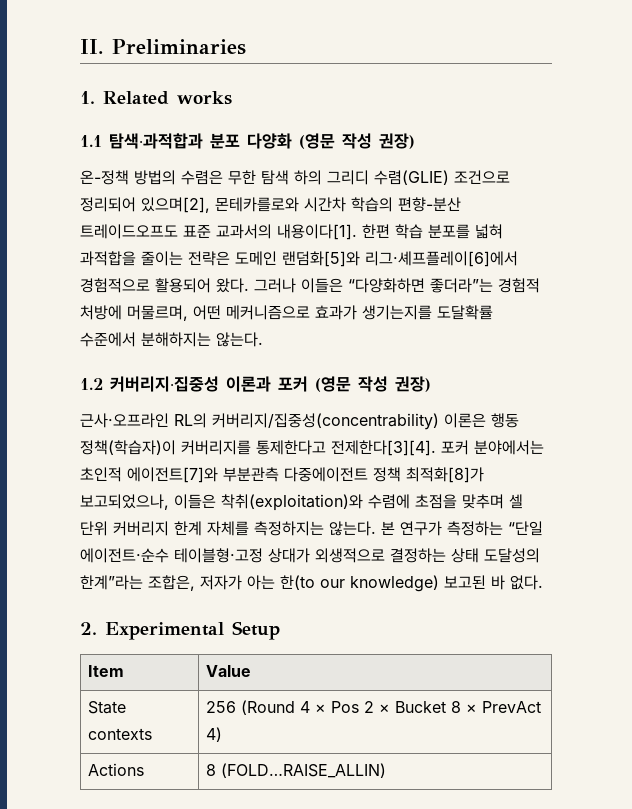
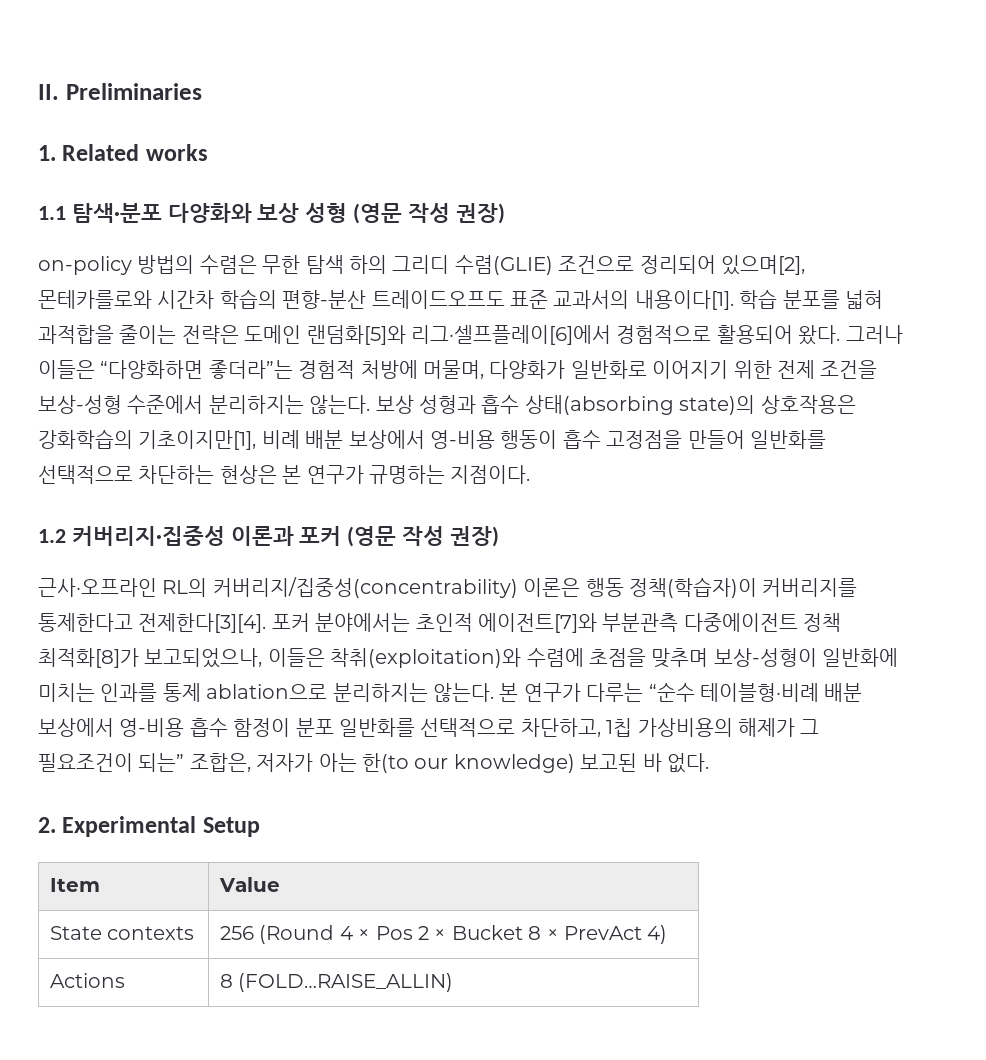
- 1.1 탐색·과적합과 분포 다양화 (영문 작성 권장)
- 온-정책 방법의 수렴은 무한 탐색 하의 그리디 수렴(GLIE) 조건으로 정리되어 있으며[2], 몬테카를로와 시간차 학습의 편향-분산 트레이드오프도 표준 교과서의 내용이다[1].
+ 1.1 탐색·분포 다양화와 보상 성형 (영문 작성 권장)
+ on-policy 방법의 수렴은 무한 탐색 하의 그리디 수렴(GLIE) 조건으로 정리되어 있으며[2], 몬테카를로와 시간차 학습의 편향-분산 트레이드오프도 표준 교과서의 내용이다[1].
- 한편 학습 분포를 넓혀 과적합을 줄이는 전략은 도메인 랜덤화[5]와 리그·셰프플레이[6]에서 경험적으로 활용되어 왔다.
+ 학습 분포를 넓혀 과적합을 줄이는 전략은 도메인 랜덤화[5]와 리그·셀프플레이[6]에서 경험적으로 활용되어 왔다.
- 그러나 이들은 “다양화하면 좋더라”는 경험적 처방에 머물르며, 어떤 메커니즘으로 효과가 생기는지를 도달확률 수준에서 분해하지는 않는다.
+ 그러나 이들은 “다양화하면 좋더라”는 경험적 처방에 머물며, 다양화가 일반화로 이어지기 위한 전제 조건을 보상-성형 수준에서 분리하지는 않는다. 보상 성형과 흡수 상태(absorbing state)의 상호작용은 강화학습의 기초이지만[1], 비례 배분 보상에서 영-비용 행동이 흡수 고정점을 만들어 일반화를 선택적으로 차단하는 현상은 본 연구가 규명하는 지점이다.
- 포커 분야에서는 초인적 에이전트[7]와 부분관측 다중에이전트 정책 최적화[8]가 보고되었으나, 이들은 착취(exploitation)와 수렴에 초점을 맞추며 셀 단위 커버리지 한계 자체를 측정하지는 않는다. 본 연구가 측정하는 “단일 에이전트·순수 테이블형·고정 상대가 외생적으로 결정하는 상태 도달성의 한계”라는 조합은, 저자가 아는 한(to our knowledge) 보고된 바 없다.
+ 포커 분야에서는 초인적 에이전트[7]와 부분관측 다중에이전트 정책 최적화[8]가 보고되었으나, 이들은 착취(exploitation)와 수렴에 초점을 맞추며 보상-성형이 일반화에 미치는 인과를 통제 ablation으로 분리하지는 않는다. 본 연구가 다루는 “순수 테이블형·비례 배분 보상에서 영-비용 흡수 함정이 분포 일반화를 선택적으로 차단하고, 1칩 가상비용의 해제가 그 필요조건이 되는” 조합은, 저자가 아는 한(to our knowledge) 보고된 바 없다.

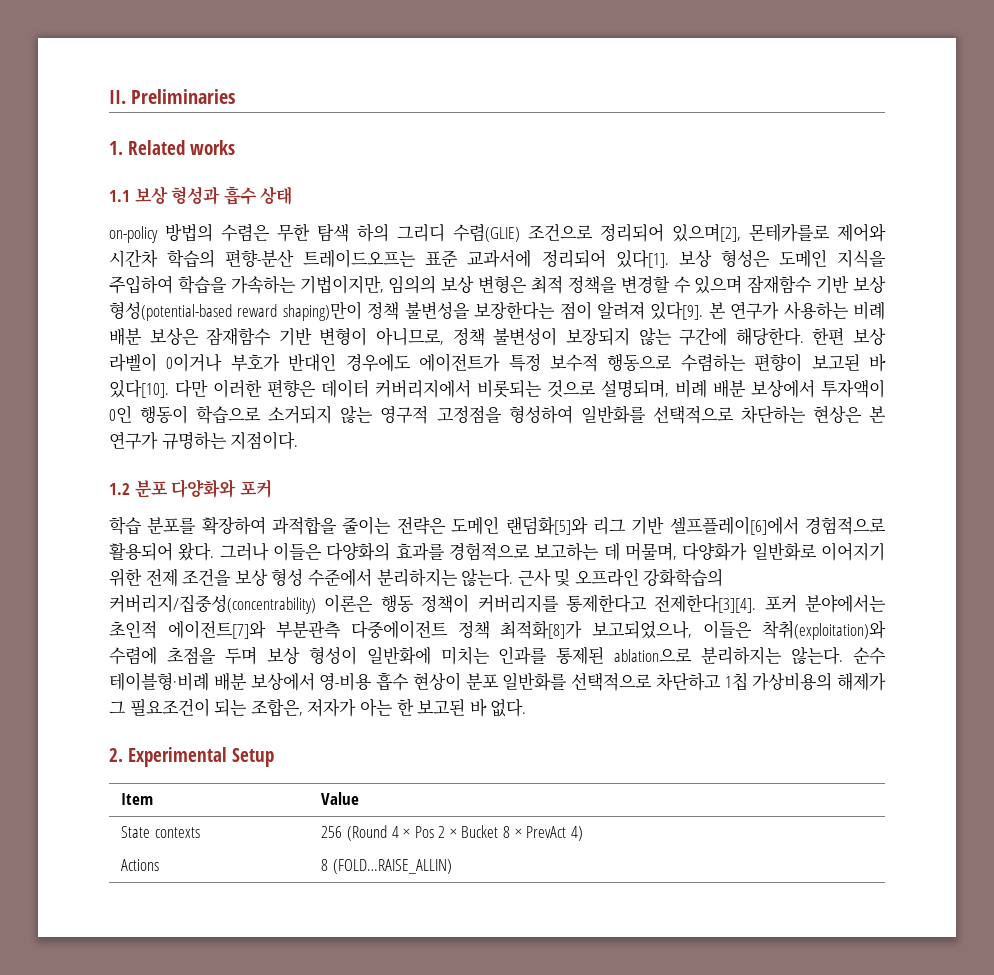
- 1.1 탐색·분포 다양화와 보상 성형 (영문 작성 권장)
+ 1.1 보상 형성과 흡수 상태
- on-policy 방법의 수렴은 무한 탐색 하의 그리디 수렴(GLIE) 조건으로 정리되어 있으며[2], 몬테카를로와 시간차 학습의 편향-분산 트레이드오프도 표준 교과서의 내용이다[1]. 학습 분포를 넓혀 과적합을 줄이는 전략은 도메인 랜덤화[5]와 리그·셀프플레이[6]에서 경험적으로 활용되어 왔다. 그러나 이들은 “다양화하면 좋더라”는 경험적 처방에 머물며, 다양화가 일반화로 이어지기 위한 전제 조건을 보상-성형 수준에서 분리하지는 않는다. 보상 성형과 흡수 상태(absorbing state)의 상호작용은 강화학습의 기초이지만[1], 비례 배분 보상에서 영-비용 행동이 흡수 고정점을 만들어 일반화를 선택적으로 차단하는 현상은 본 연구가 규명하는 지점이다.
+ on-policy 방법의 수렴은 무한 탐색 하의 그리디 수렴(GLIE) 조건으로 정리되어 있으며[2], 몬테카를로 제어와 시간차 학습의 편향-분산 트레이드오프는 표준 교과서에 정리되어 있다[1]. 보상 형성은 도메인 지식을 주입하여 학습을 가속하는 기법이지만, 임의의 보상 변형은 최적 정책을 변경할 수 있으며 잠재함수 기반 보상 형성(potential-based reward shaping)만이 정책 불변성을 보장한다는 점이 알려져 있다[9]. 본 연구가 사용하는 비례 배분 보상은 잠재함수 기반 변형이 아니므로, 정책 불변성이 보장되지 않는 구간에 해당한다. 한편 보상 라벨이 0이거나 부호가 반대인 경우에도 에이전트가 특정 보수적 행동으로 수렴하는 편향이 보고된 바 있다[10]. 다만 이러한 편향은 데이터 커버리지에서 비롯되는 것으로 설명되며, 비례 배분 보상에서 투자액이 0인 행동이 학습으로 소거되지 않는 영구적 고정점을 형성하여 일반화를 선택적으로 차단하는 현상은 본 연구가 규명하는 지점이다.
- 1.2 커버리지·집중성 이론과 포커 (영문 작성 권장)
- 근사·오프라인 RL의 커버리지/집중성(concentrability) 이론은 행동 정책(학습자)이 커버리지를 통제한다고 전제한다[3][4].
+ 1.2 분포 다양화와 포커
+ 학습 분포를 확장하여 과적합을 줄이는 전략은 도메인 랜덤화[5]와 리그 기반 셀프플레이[6]에서 경험적으로 활용되어 왔다. 그러나 이들은 다양화의 효과를 경험적으로 보고하는 데 머물며, 다양화가 일반화로 이어지기 위한 전제 조건을 보상 형성 수준에서 분리하지는 않는다. 근사 및 오프라인 강화학습의 커버리지/집중성(concentrability) 이론은 행동 정책이 커버리지를 통제한다고 전제한다[3][4].
- 포커 분야에서는 초인적 에이전트[7]와 부분관측 다중에이전트 정책 최적화[8]가 보고되었으나, 이들은 착취(exploitation)와 수렴에 초점을 맞추며 보상-성형이 일반화에 미치는 인과를 통제 ablation으로 분리하지는 않는다.
+ 포커 분야에서는 초인적 에이전트[7]와 부분관측 다중에이전트 정책 최적화[8]가 보고되었으나, 이들은 착취(exploitation)와 수렴에 초점을 두며 보상 형성이 일반화에 미치는 인과를 통제된 ablation으로 분리하지는 않는다.
- 본 연구가 다루는 “순수 테이블형·비례 배분 보상에서 영-비용 흡수 함정이 분포 일반화를 선택적으로 차단하고, 1칩 가상비용의 해제가 그 필요조건이 되는” 조합은, 저자가 아는 한(to our knowledge) 보고된 바 없다.
+ 순수 테이블형·비례 배분 보상에서 영-비용 흡수 현상이 분포 일반화를 선택적으로 차단하고 1칩 가상비용의 해제가 그 필요조건이 되는 조합은, 저자가 아는 한 보고된 바 없다.

